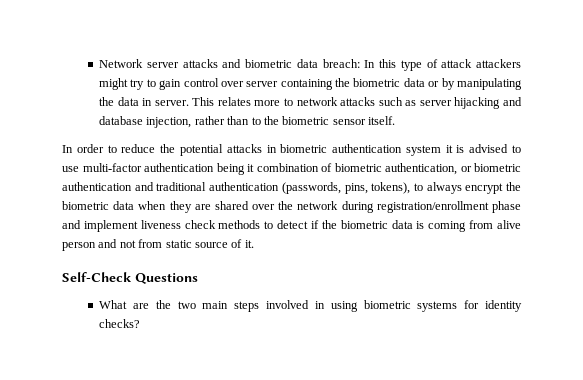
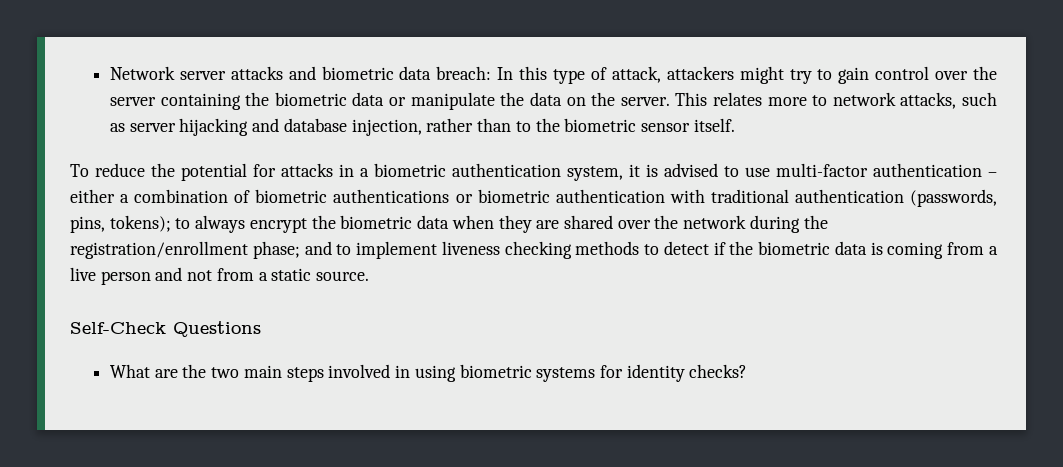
- Network server attacks and biometric data breach: In this type of attack attackers might try to gain control over server containing the biometric data or by manipulating the data in server.
+ Network server attacks and biometric data breach: In this type of attack, attackers might try to gain control over the server containing the biometric data or manipulate the data on the server.
- This relates more to network attacks such as server hijacking and database injection, rather than to the biometric sensor itself.
+ This relates more to network attacks, such as server hijacking and database injection, rather than to the biometric sensor itself.
- In order to reduce the potential attacks in biometric authentication system it is advised to use multi-factor authentication being it combination of biometric authentication, or biometric authentication and traditional authentication (passwords, pins, tokens), to always encrypt the biometric data when they are shared over the network during registration/enrollment phase and implement liveness check methods to detect if the biometric data is coming from alive person and not from static source of it.
+ To reduce the potential for attacks in a biometric authentication system, it is advised to use multi-factor authentication – either a combination of biometric authentications or biometric authentication with traditional authentication (passwords, pins, tokens); to always encrypt the biometric data when they are shared over the network during the registration/enrollment phase; and to implement liveness checking methods to detect if the biometric data is coming from a live person and not from a static source.

